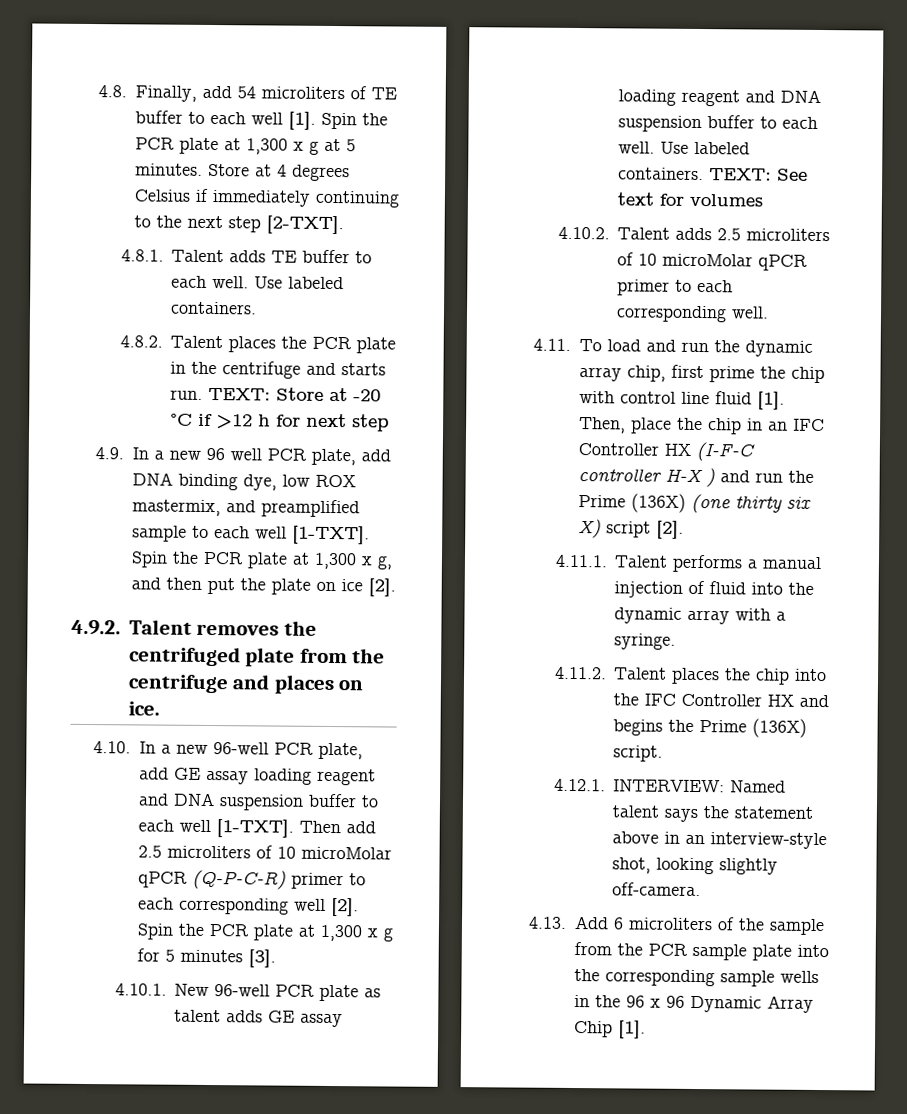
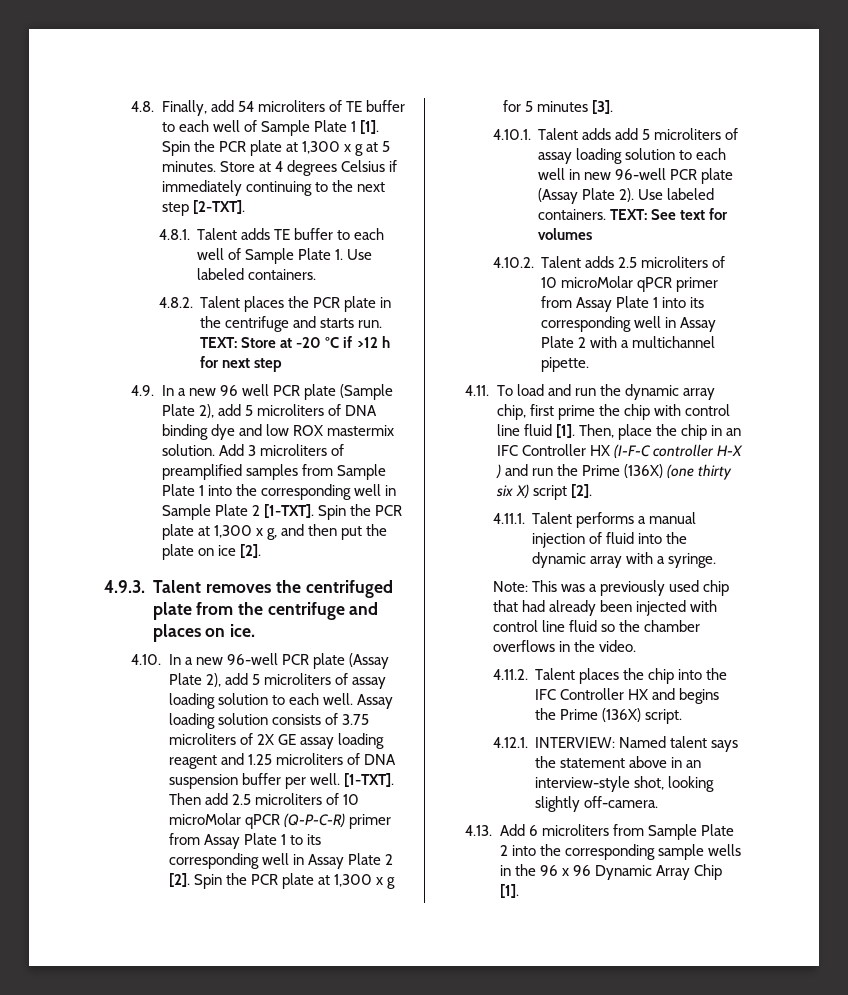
- 4.8. Finally, add 54 microliters of TE buffer to each well [1].
+ 4.8. Finally, add 54 microliters of TE buffer to each well of Sample Plate 1 [1].
- 4.8.1. Talent adds TE buffer to each well. Use labeled containers.
+ 4.8.1. Talent adds TE buffer to each well of Sample Plate 1. Use labeled containers.
- 4.9. In a new 96 well PCR plate, add DNA binding dye, low ROX mastermix, and preamplified sample to each well [1-TXT].
+ 4.9. In a new 96 well PCR plate (Sample Plate 2), add 5 microliters of DNA binding dye and low ROX mastermix solution. Add 3 microliters of preamplified samples from Sample Plate 1 into the corresponding well in Sample Plate 2 [1-TXT].
- 4.9.2. Talent removes the centrifuged plate from the centrifuge and places on ice.
+ 4.9.3. Talent removes the centrifuged plate from the centrifuge and places on ice.
- 4.10. In a new 96-well PCR plate, add GE assay loading reagent and DNA suspension buffer to each well [1-TXT].
+ 4.10. In a new 96-well PCR plate (Assay Plate 2), add 5 microliters of assay loading solution to each well. Assay loading solution consists of 3.75 microliters of 2X GE assay loading reagent and 1.25 microliters of DNA suspension buffer per well. [1-TXT].
- Then add 2.5 microliters of 10 microMolar qPCR (Q-P-C-R) primer to each corresponding well [2].
+ Then add 2.5 microliters of 10 microMolar qPCR (Q-P-C-R) primer from Assay Plate 1 to its corresponding well in Assay Plate 2 [2].
- 4.10.1. New 96-well PCR plate as talent adds GE assay loading reagent and DNA suspension buffer to each well.
+ 4.10.1. Talent adds add 5 microliters of assay loading solution to each well in new 96-well PCR plate (Assay Plate 2).
- 4.10.2. Talent adds 2.5 microliters of 10 microMolar qPCR primer to each corresponding well.
+ 4.10.2. Talent adds 2.5 microliters of 10 microMolar qPCR primer from Assay Plate 1 into its corresponding well in Assay Plate 2 with a multichannel pipette.
+ Note: This was a previously used chip that had already been injected with control line fluid so the chamber overflows in the video.
- 4.13. Add 6 microliters of the sample from the PCR sample plate into the corresponding sample wells in the 96 x 96 Dynamic Array Chip [1].
+ 4.13. Add 6 microliters from Sample Plate 2 into the corresponding sample wells in the 96 x 96 Dynamic Array Chip [1].

